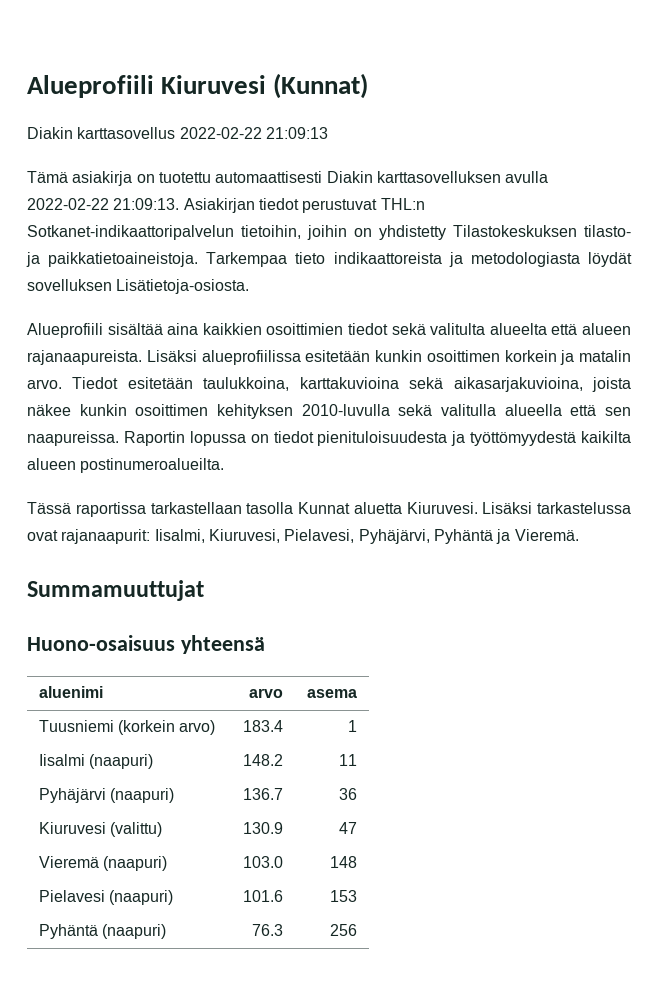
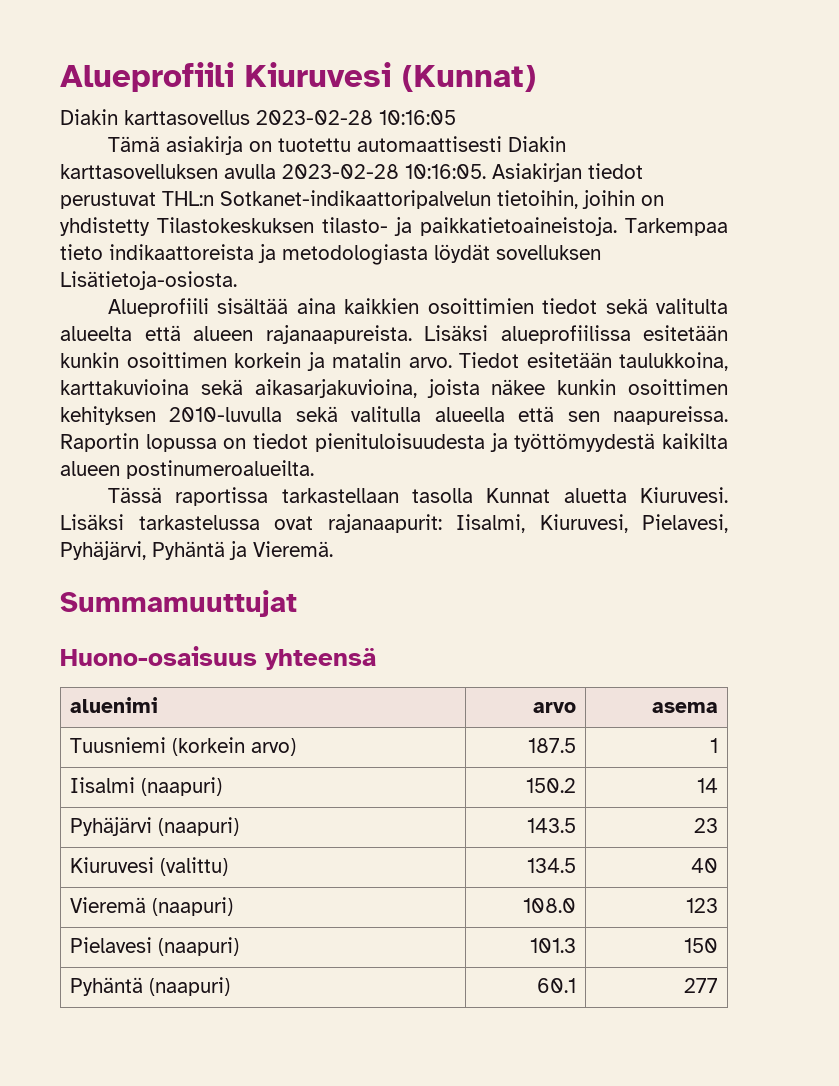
- Diakin karttasovellus 2022-02-22 21:09:13
+ Diakin karttasovellus 2023-02-28 10:16:05
- Tämä asiakirja on tuotettu automaattisesti Diakin karttasovelluksen avulla 2022-02-22 21:09:13.
+ Tämä asiakirja on tuotettu automaattisesti Diakin karttasovelluksen avulla 2023-02-28 10:16:05.
- Tuusniemi (korkein arvo) | 183.4 | 1
+ Tuusniemi (korkein arvo) | 187.5 | 1
- Iisalmi (naapuri) | 148.2 | 11
+ Iisalmi (naapuri) | 150.2 | 14
- Pyhäjärvi (naapuri) | 136.7 | 36
+ Pyhäjärvi (naapuri) | 143.5 | 23
- Kiuruvesi (valittu) | 130.9 | 47
+ Kiuruvesi (valittu) | 134.5 | 40
- Vieremä (naapuri) | 103.0 | 148
+ Vieremä (naapuri) | 108.0 | 123
- Pielavesi (naapuri) | 101.6 | 153
+ Pielavesi (naapuri) | 101.3 | 150
- Pyhäntä (naapuri) | 76.3 | 256
+ Pyhäntä (naapuri) | 60.1 | 277

